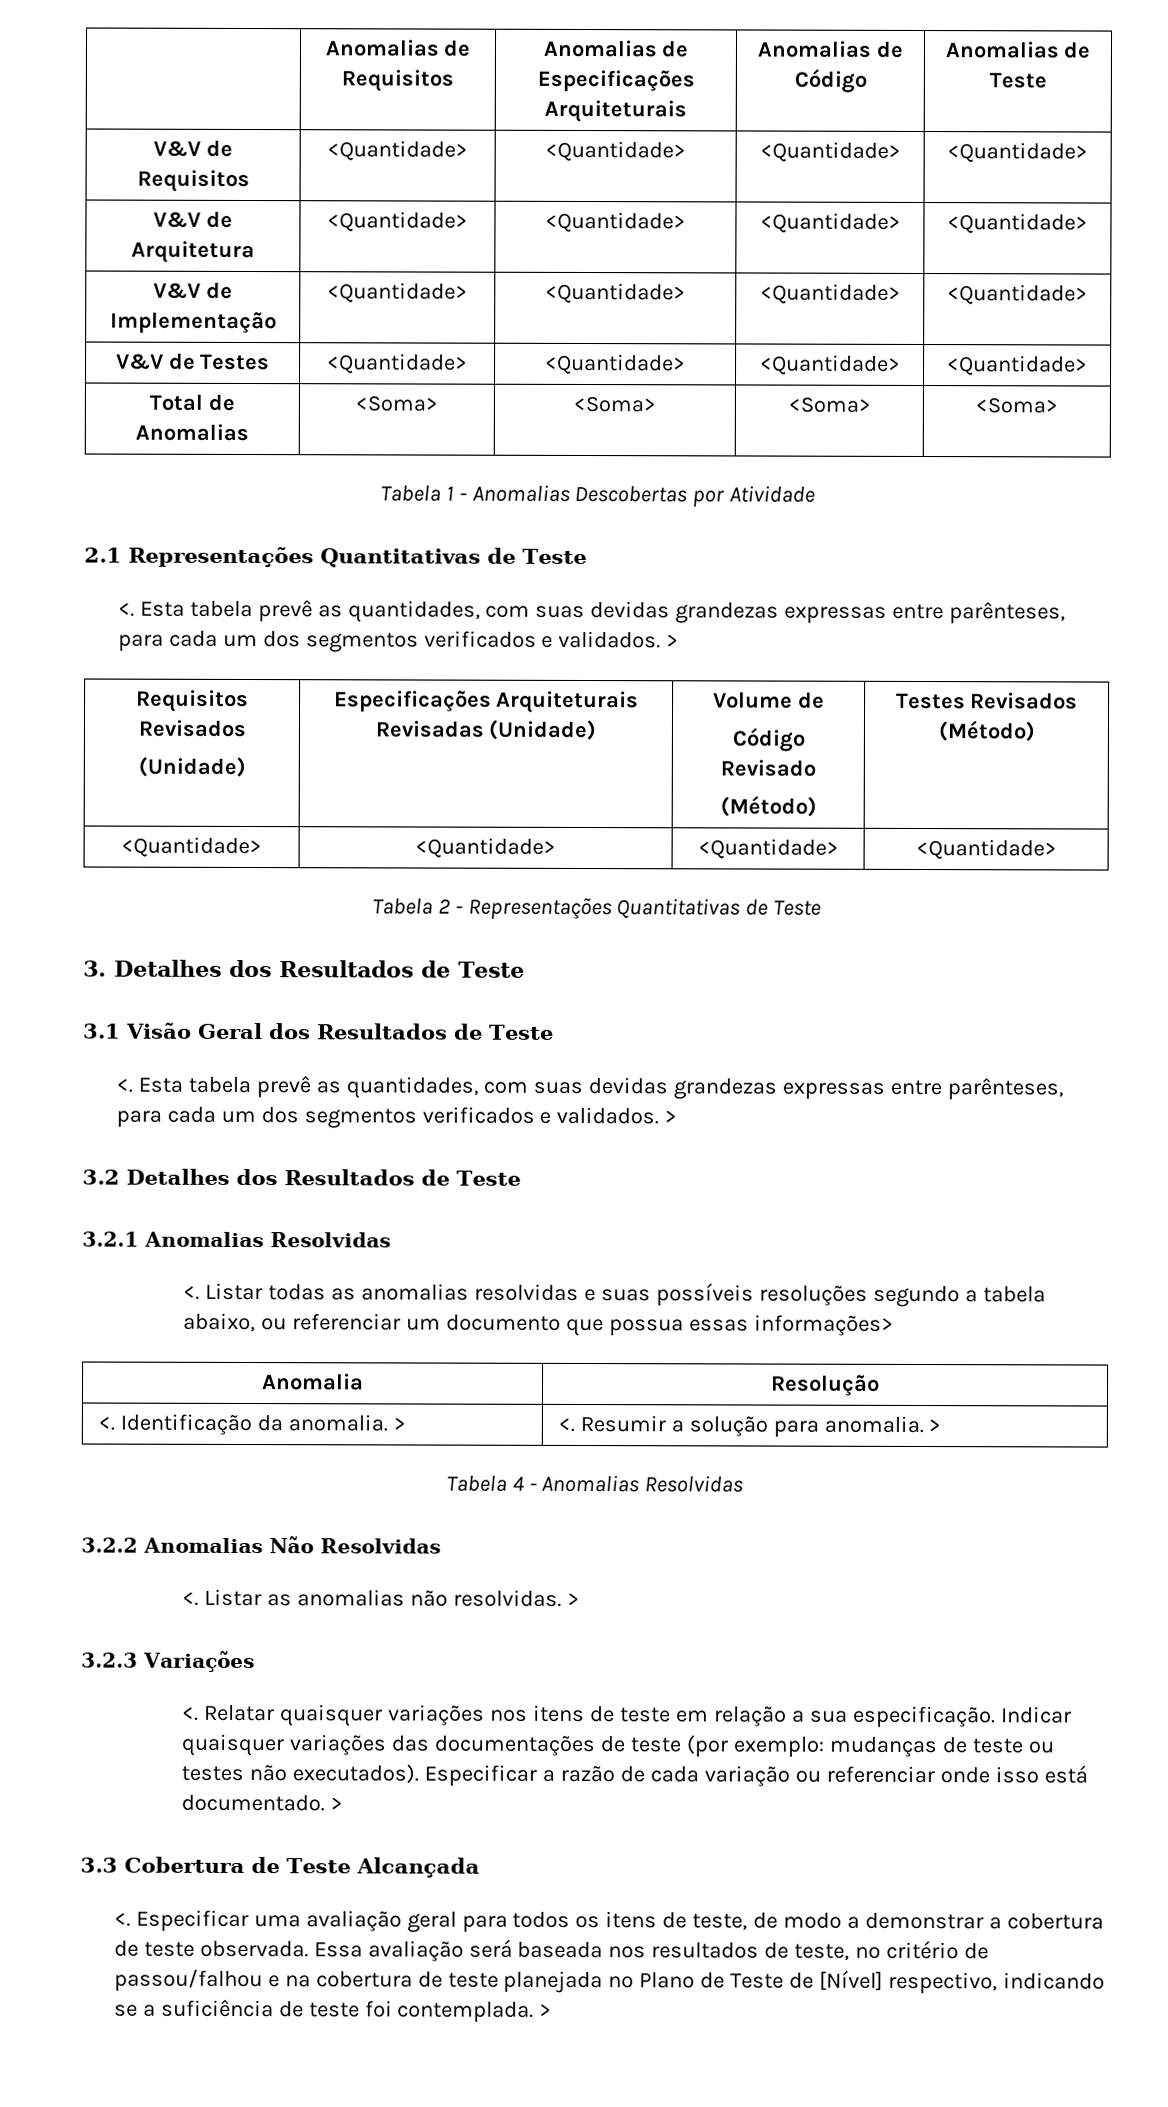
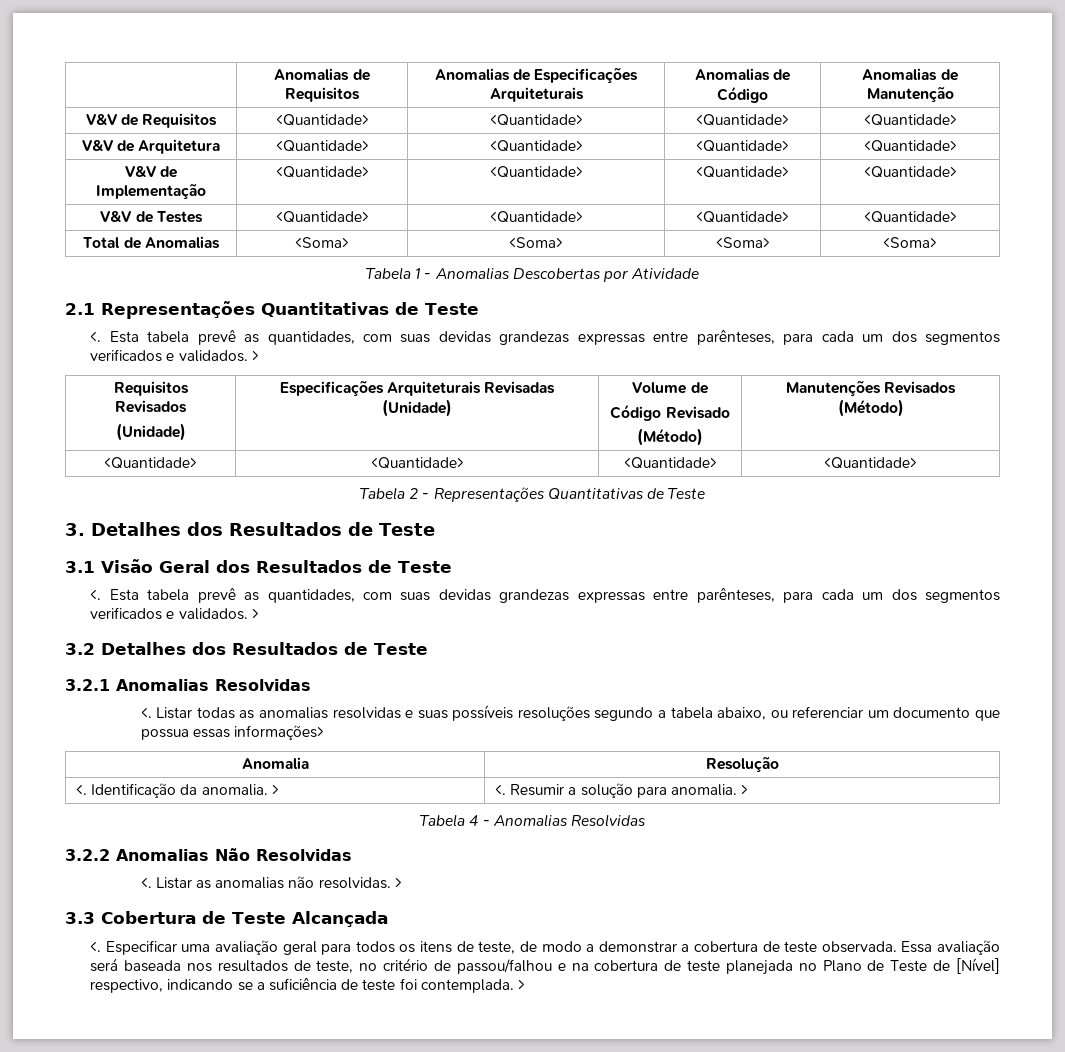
- | Anomalias de Requisitos | Anomalias de Especificações Arquiteturais | Anomalias de Código | Anomalias de Teste
+ | Anomalias de Requisitos | Anomalias de Especificações Arquiteturais | Anomalias de Código | Anomalias de Manutenção
  Requisitos Revisados
  (Unidade) | Especificações Arquiteturais Revisadas (Unidade) | Volume de
  Código Revisado
- (Método) | Testes Revisados (Método)
+ (Método) | Manutenções Revisados (Método)
- 3.2.3 Variações
- <. Relatar quaisquer variações nos itens de teste em relação a sua especificação. Indicar quaisquer variações das documentações de teste (por exemplo: mudanças de teste ou testes não executados). Especificar a razão de cada variação ou referenciar onde isso está documentado. >

